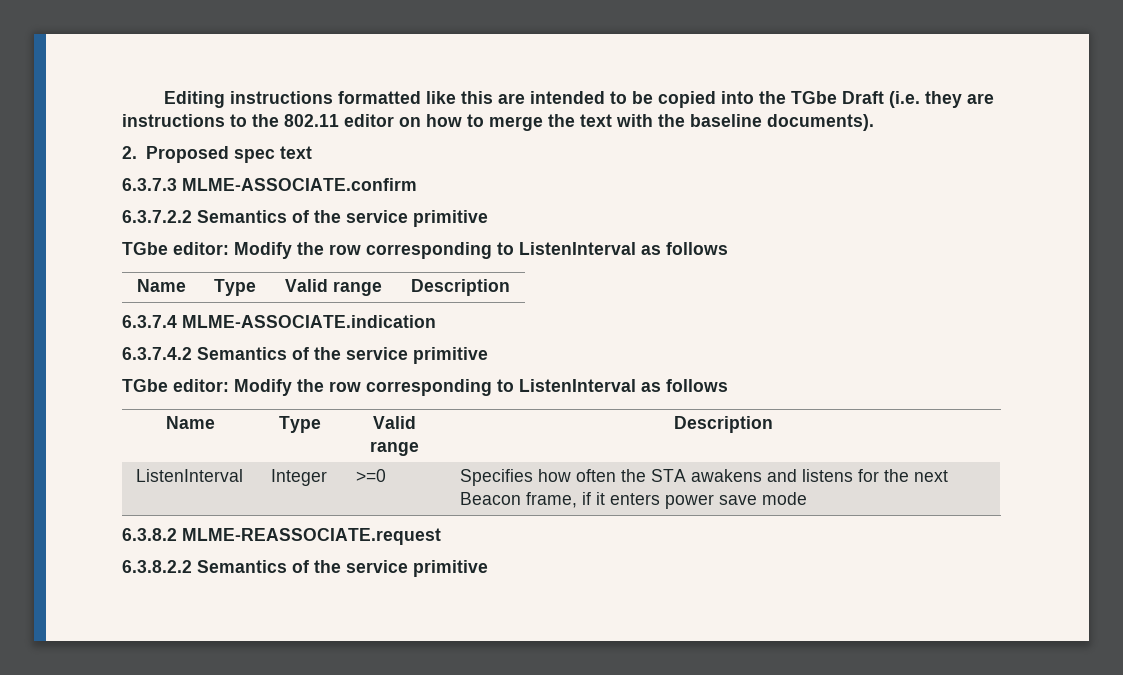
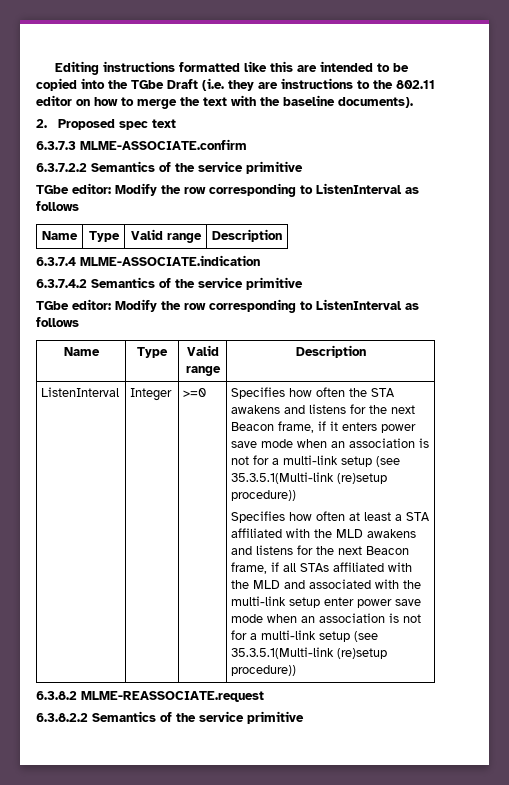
- Specifies how often the STA awakens and listens for the next Beacon frame, if it enters power save mode
+ Specifies how often the STA awakens and listens for the next Beacon frame, if it enters power save mode when an association is not for a multi-link setup (see 35.3.5.1(Multi-link (re)setup procedure))
+ Specifies how often at least a STA affiliated with the MLD awakens and listens for the next Beacon frame, if all STAs affiliated with the MLD and associated with the multi-link setup enter power save mode when an association is not for a multi-link setup (see 35.3.5.1(Multi-link (re)setup procedure))

